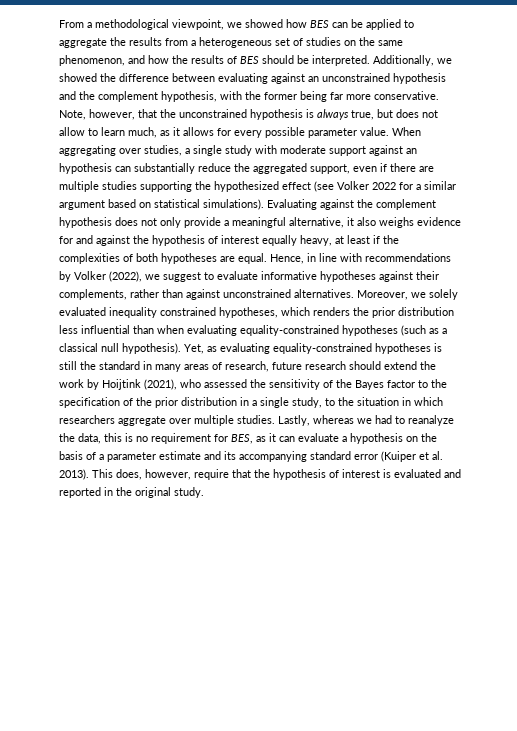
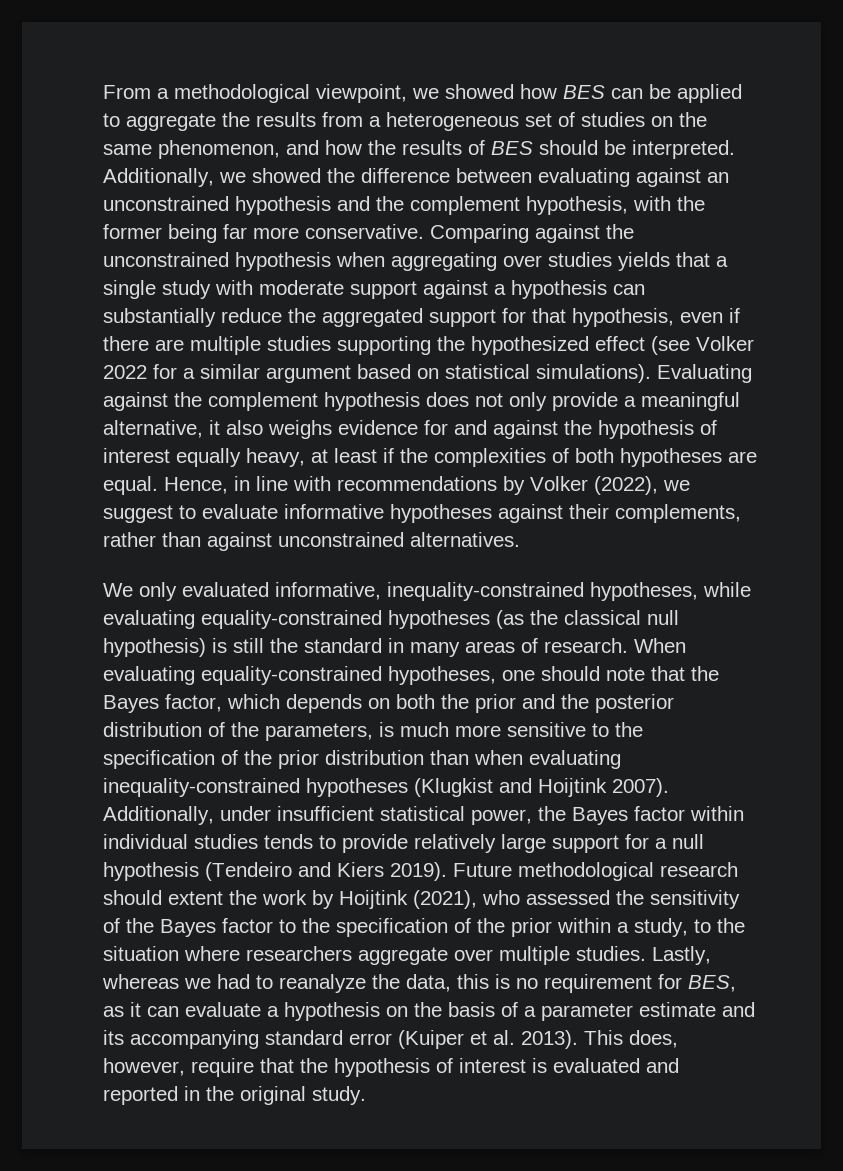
- Note, however, that the unconstrained hypothesis is always true, but does not allow to learn much, as it allows for every possible parameter value. When aggregating over studies, a single study with moderate support against an hypothesis can substantially reduce the aggregated support, even if there are multiple studies supporting the hypothesized effect (see Volker 2022 for a similar argument based on statistical simulations).
+ Comparing against the unconstrained hypothesis when aggregating over studies yields that a single study with moderate support against a hypothesis can substantially reduce the aggregated support for that hypothesis, even if there are multiple studies supporting the hypothesized effect (see Volker 2022 for a similar argument based on statistical simulations).
- Hence, in line with recommendations by Volker (2022), we suggest to evaluate informative hypotheses against their complements, rather than against unconstrained alternatives. Moreover, we solely evaluated inequality constrained hypotheses, which renders the prior distribution less influential than when evaluating equality-constrained hypotheses (such as a classical null hypothesis). Yet, as evaluating equality-constrained hypotheses is still the standard in many areas of research, future research should extend the work by Hoijtink (2021), who assessed the sensitivity of the Bayes factor to the specification of the prior distribution in a single study, to the situation in which researchers aggregate over multiple studies.
+ Hence, in line with recommendations by Volker (2022), we suggest to evaluate informative hypotheses against their complements, rather than against unconstrained alternatives.
+ We only evaluated informative, inequality-constrained hypotheses, while evaluating equality-constrained hypotheses (as the classical null hypothesis) is still the standard in many areas of research. When evaluating equality-constrained hypotheses, one should note that the Bayes factor, which depends on both the prior and the posterior distribution of the parameters, is much more sensitive to the specification of the prior distribution than when evaluating inequality-constrained hypotheses (Klugkist and Hoijtink 2007). Additionally, under insufficient statistical power, the Bayes factor within individual studies tends to provide relatively large support for a null hypothesis (Tendeiro and Kiers 2019). Future methodological research should extent the work by Hoijtink (2021), who assessed the sensitivity of the Bayes factor to the specification of the prior within a study, to the situation where researchers aggregate over multiple studies.

